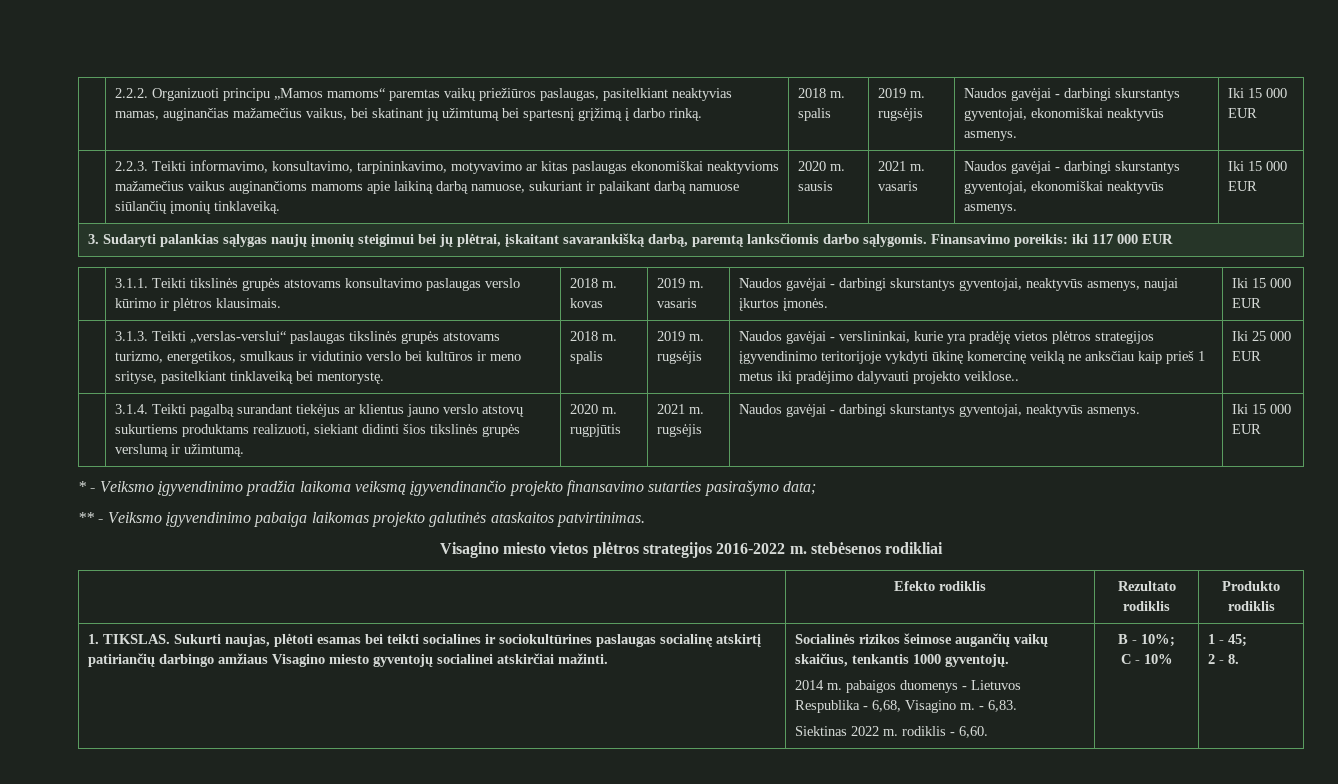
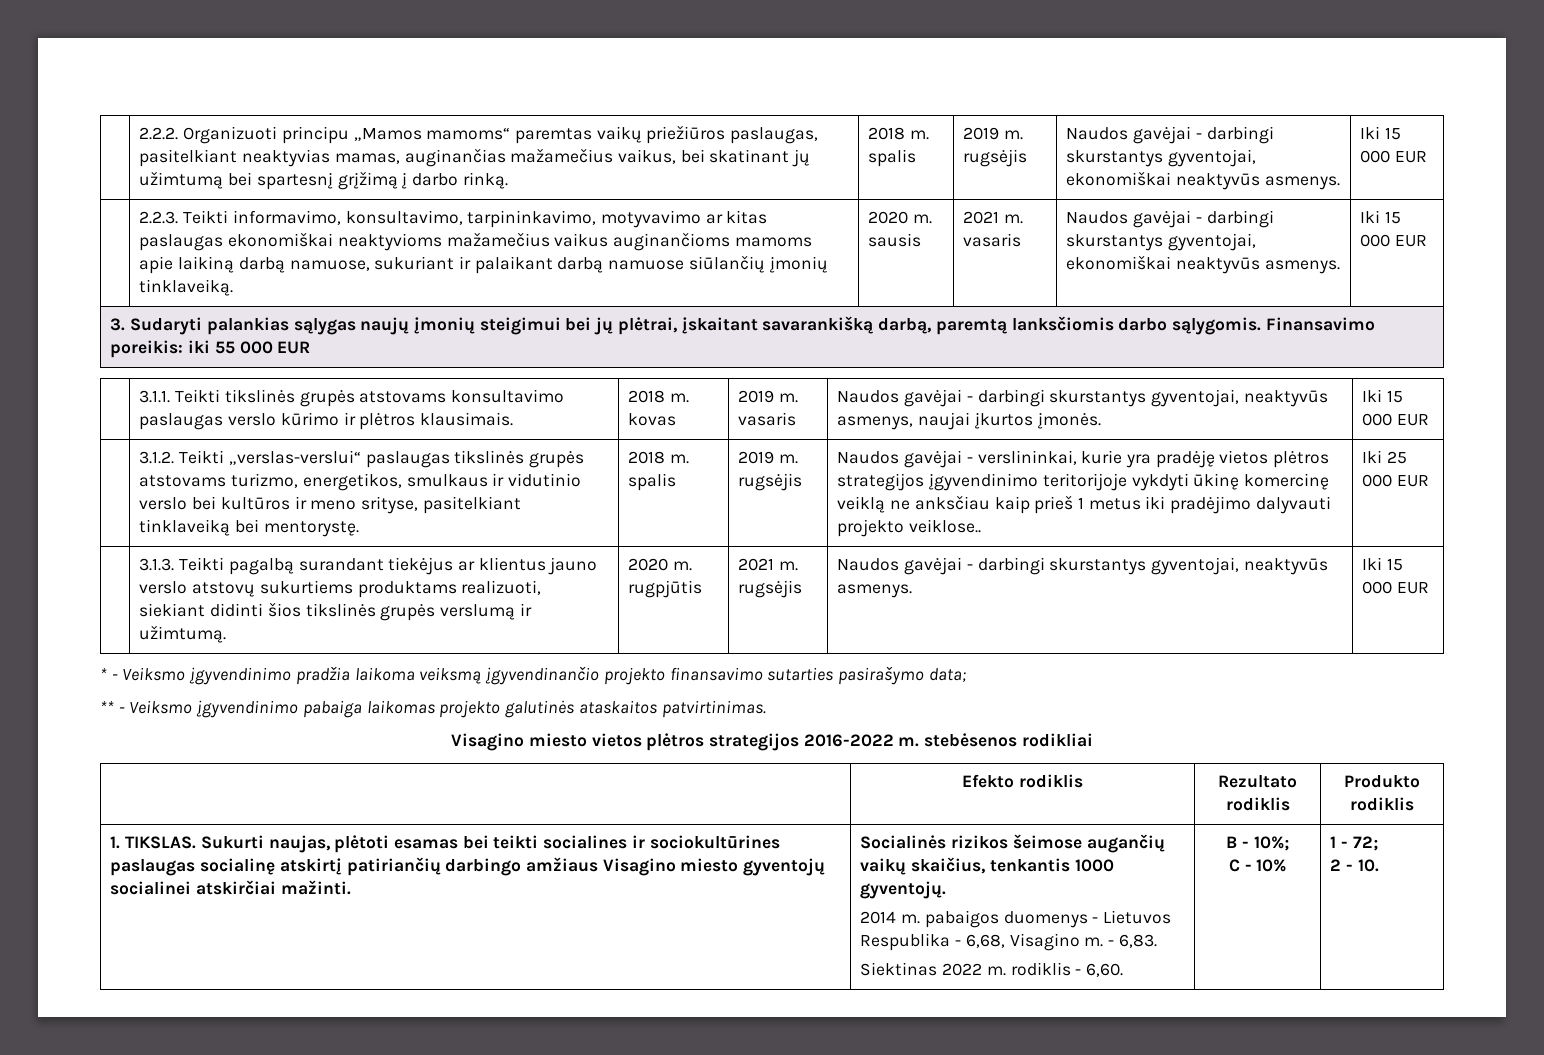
- 3. Sudaryti palankias sąlygas naujų įmonių steigimui bei jų plėtrai, įskaitant savarankišką darbą, paremtą lanksčiomis darbo sąlygomis. Finansavimo poreikis: iki 117 000 EUR
+ 3. Sudaryti palankias sąlygas naujų įmonių steigimui bei jų plėtrai, įskaitant savarankišką darbą, paremtą lanksčiomis darbo sąlygomis. Finansavimo poreikis: iki 55 000 EUR
- 3.1.3. Teikti „verslas-verslui“ paslaugas tikslinės grupės atstovams turizmo, energetikos, smulkaus ir vidutinio verslo bei kultūros ir meno srityse, pasitelkiant tinklaveiką bei mentorystę.
+ 3.1.2. Teikti „verslas-verslui“ paslaugas tikslinės grupės atstovams turizmo, energetikos, smulkaus ir vidutinio verslo bei kultūros ir meno srityse, pasitelkiant tinklaveiką bei mentorystę.
- | 3.1.4. Teikti pagalbą surandant tiekėjus ar klientus jauno verslo atstovų sukurtiems produktams realizuoti, siekiant didinti šios tikslinės grupės verslumą ir užimtumą. | 2020 m. rugpjūtis | 2021 m. rugsėjis | Naudos gavėjai - darbingi skurstantys gyventojai, neaktyvūs asmenys. | Iki 15 000 EUR
+ | 3.1.3. Teikti pagalbą surandant tiekėjus ar klientus jauno verslo atstovų sukurtiems produktams realizuoti, siekiant didinti šios tikslinės grupės verslumą ir užimtumą. | 2020 m. rugpjūtis | 2021 m. rugsėjis | Naudos gavėjai - darbingi skurstantys gyventojai, neaktyvūs asmenys. | Iki 15 000 EUR
- 1 - 45;
+ 1 - 72;
- 2 - 8.
+ 2 - 10.

